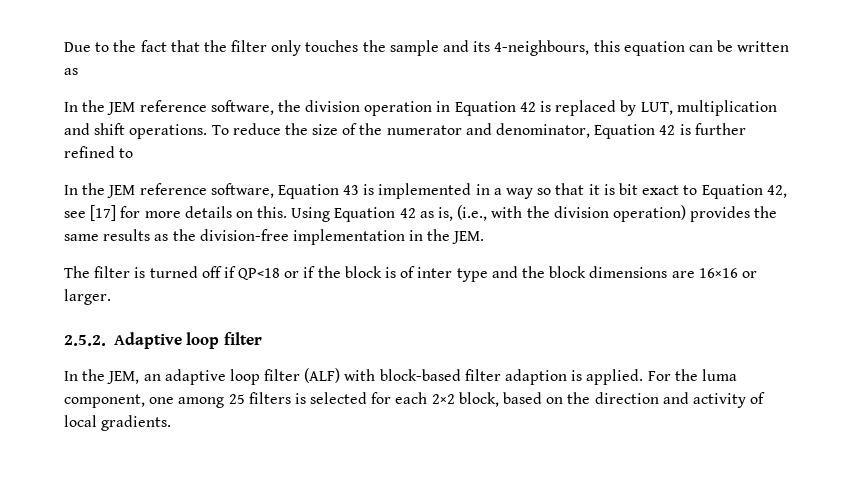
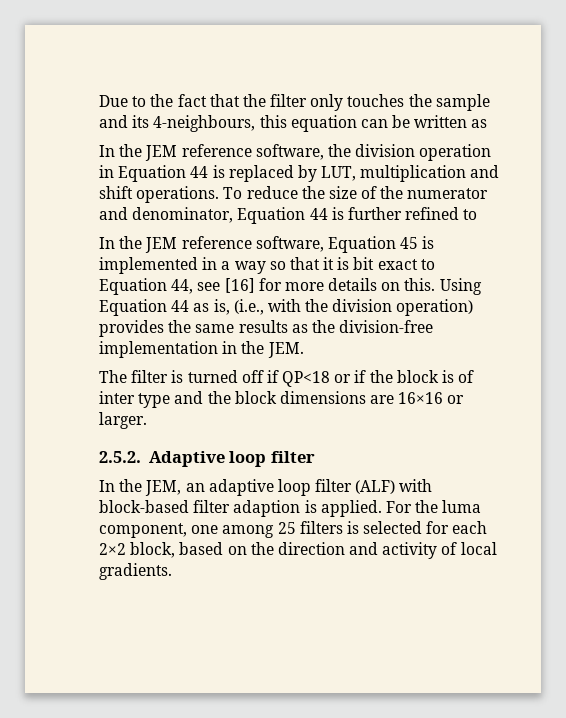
- In the JEM reference software, the division operation in Equation 42 is replaced by LUT, multiplication and shift operations.
+ In the JEM reference software, the division operation in Equation 44 is replaced by LUT, multiplication and shift operations.
- To reduce the size of the numerator and denominator, Equation 42 is further refined to
+ To reduce the size of the numerator and denominator, Equation 44 is further refined to
- In the JEM reference software, Equation 43 is implemented in a way so that it is bit exact to Equation 42, see [17] for more details on this.
+ In the JEM reference software, Equation 45 is implemented in a way so that it is bit exact to Equation 44, see [16] for more details on this.
- Using Equation 42 as is, (i.e., with the division operation) provides the same results as the division-free implementation in the JEM.
+ Using Equation 44 as is, (i.e., with the division operation) provides the same results as the division-free implementation in the JEM.

